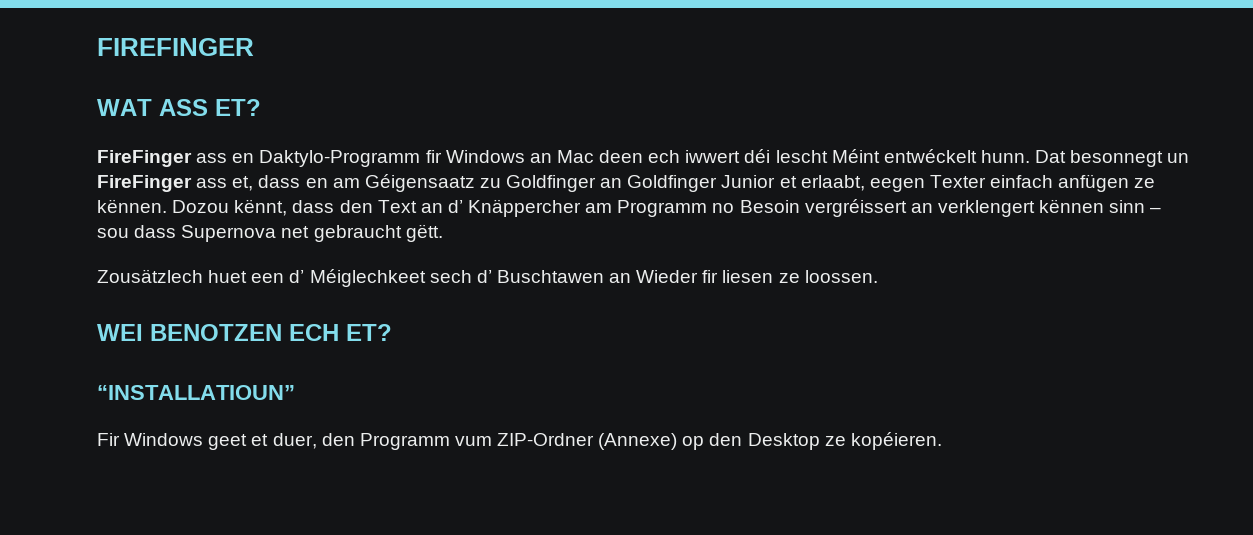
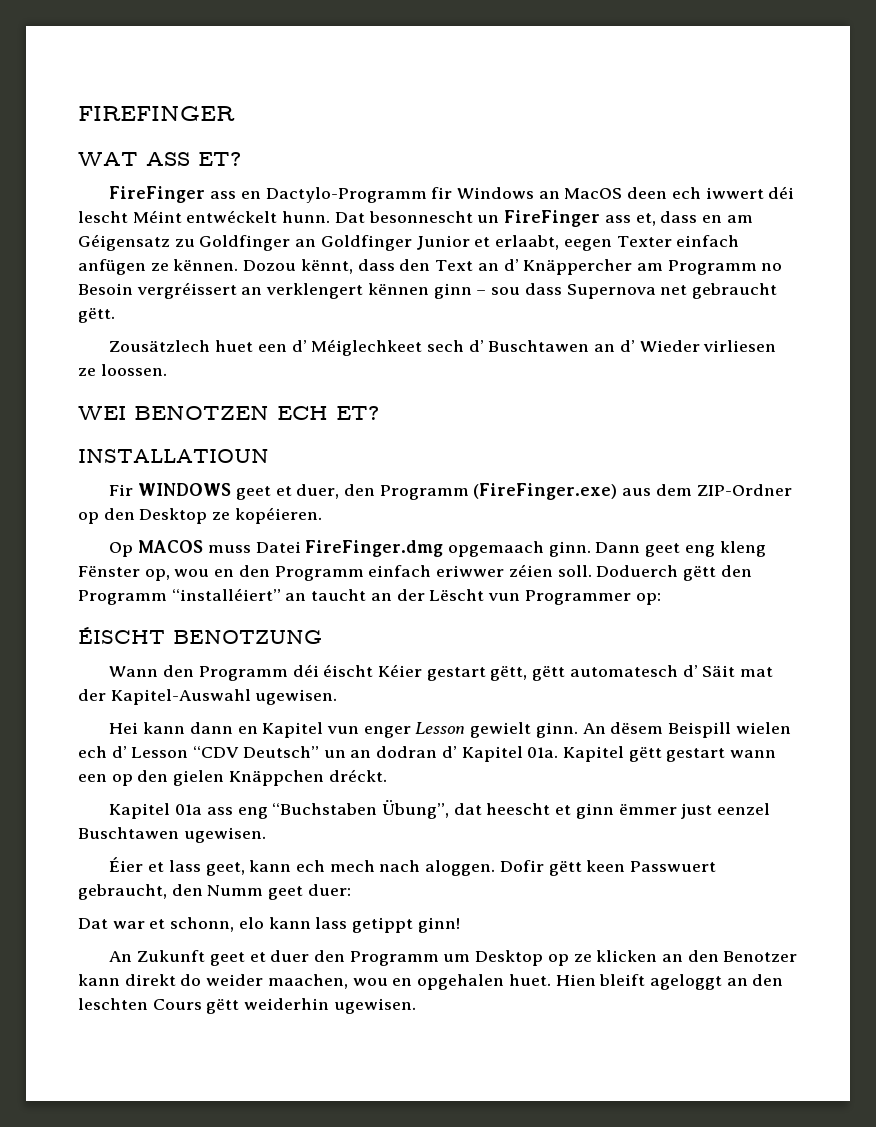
- FireFinger ass en Daktylo-Programm fir Windows an Mac deen ech iwwert déi lescht Méint entwéckelt hunn.
+ FireFinger ass en Dactylo-Programm fir Windows an MacOS deen ech iwwert déi lescht Méint entwéckelt hunn.
- Dat besonnegt un FireFinger ass et, dass en am Géigensaatz zu Goldfinger an Goldfinger Junior et erlaabt, eegen Texter einfach anfügen ze kënnen.
+ Dat besonnescht un FireFinger ass et, dass en am Géigensatz zu Goldfinger an Goldfinger Junior et erlaabt, eegen Texter einfach anfügen ze kënnen.
- Dozou kënnt, dass den Text an d’ Knäppercher am Programm no Besoin vergréissert an verklengert kënnen sinn – sou dass Supernova net gebraucht gëtt.
+ Dozou kënnt, dass den Text an d’ Knäppercher am Programm no Besoin vergréissert an verklengert kënnen ginn – sou dass Supernova net gebraucht gëtt.
- Zousätzlech huet een d’ Méiglechkeet sech d’ Buschtawen an Wieder fir liesen ze loossen.
+ Zousätzlech huet een d’ Méiglechkeet sech d’ Buschtawen an d’ Wieder virliesen ze loossen.
- “INSTALLATIOUN”
+ INSTALLATIOUN
- Fir Windows geet et duer, den Programm vum ZIP-Ordner (Annexe) op den Desktop ze kopéieren.
+ Fir WINDOWS geet et duer, den Programm (FireFinger.exe) aus dem ZIP-Ordner op den Desktop ze kopéieren.
+ Op MACOS muss Datei FireFinger.dmg opgemaach ginn. Dann geet eng kleng Fënster op, wou en den Programm einfach eriwwer zéien soll. Doduerch gëtt den Programm “installéiert” an taucht an der Lëscht vun Programmer op:
+ ÉISCHT BENOTZUNG
+ Wann den Programm déi éischt Kéier gestart gëtt, gëtt automatesch d’ Säit mat der Kapitel-Auswahl ugewisen.
+ Hei kann dann en Kapitel vun enger Lesson gewielt ginn. An dësem Beispill wielen ech d’ Lesson “CDV Deutsch” un an dodran d’ Kapitel 01a. Kapitel gëtt gestart wann een op den gielen Knäppchen dréckt.
+ Kapitel 01a ass eng “Buchstaben Übung”, dat heescht et ginn ëmmer just eenzel Buschtawen ugewisen.
+ Éier et lass geet, kann ech mech nach aloggen. Dofir gëtt keen Passwuert gebraucht, den Numm geet duer:
+ Dat war et schonn, elo kann lass getippt ginn!
+ An Zukunft geet et duer den Programm um Desktop op ze klicken an den Benotzer kann direkt do weider maachen, wou en opgehalen huet. Hien bleift ageloggt an den leschten Cours gëtt weiderhin ugewisen.

